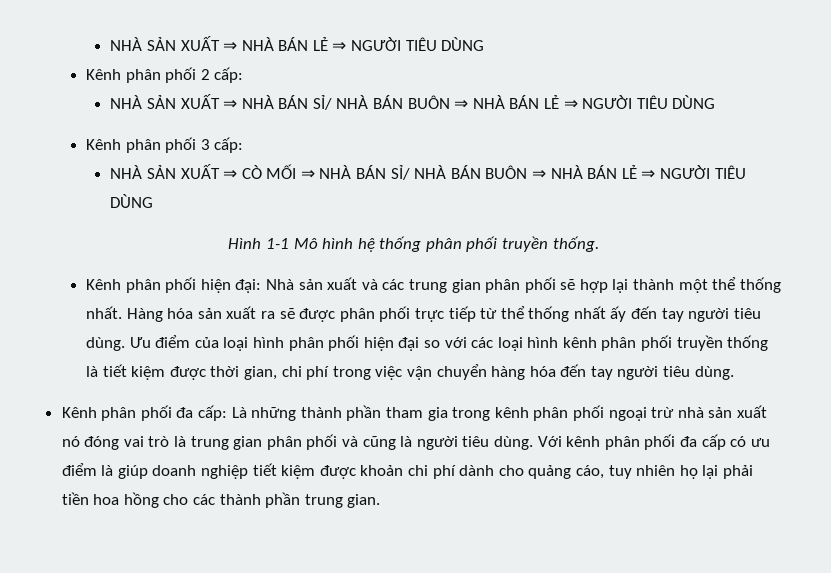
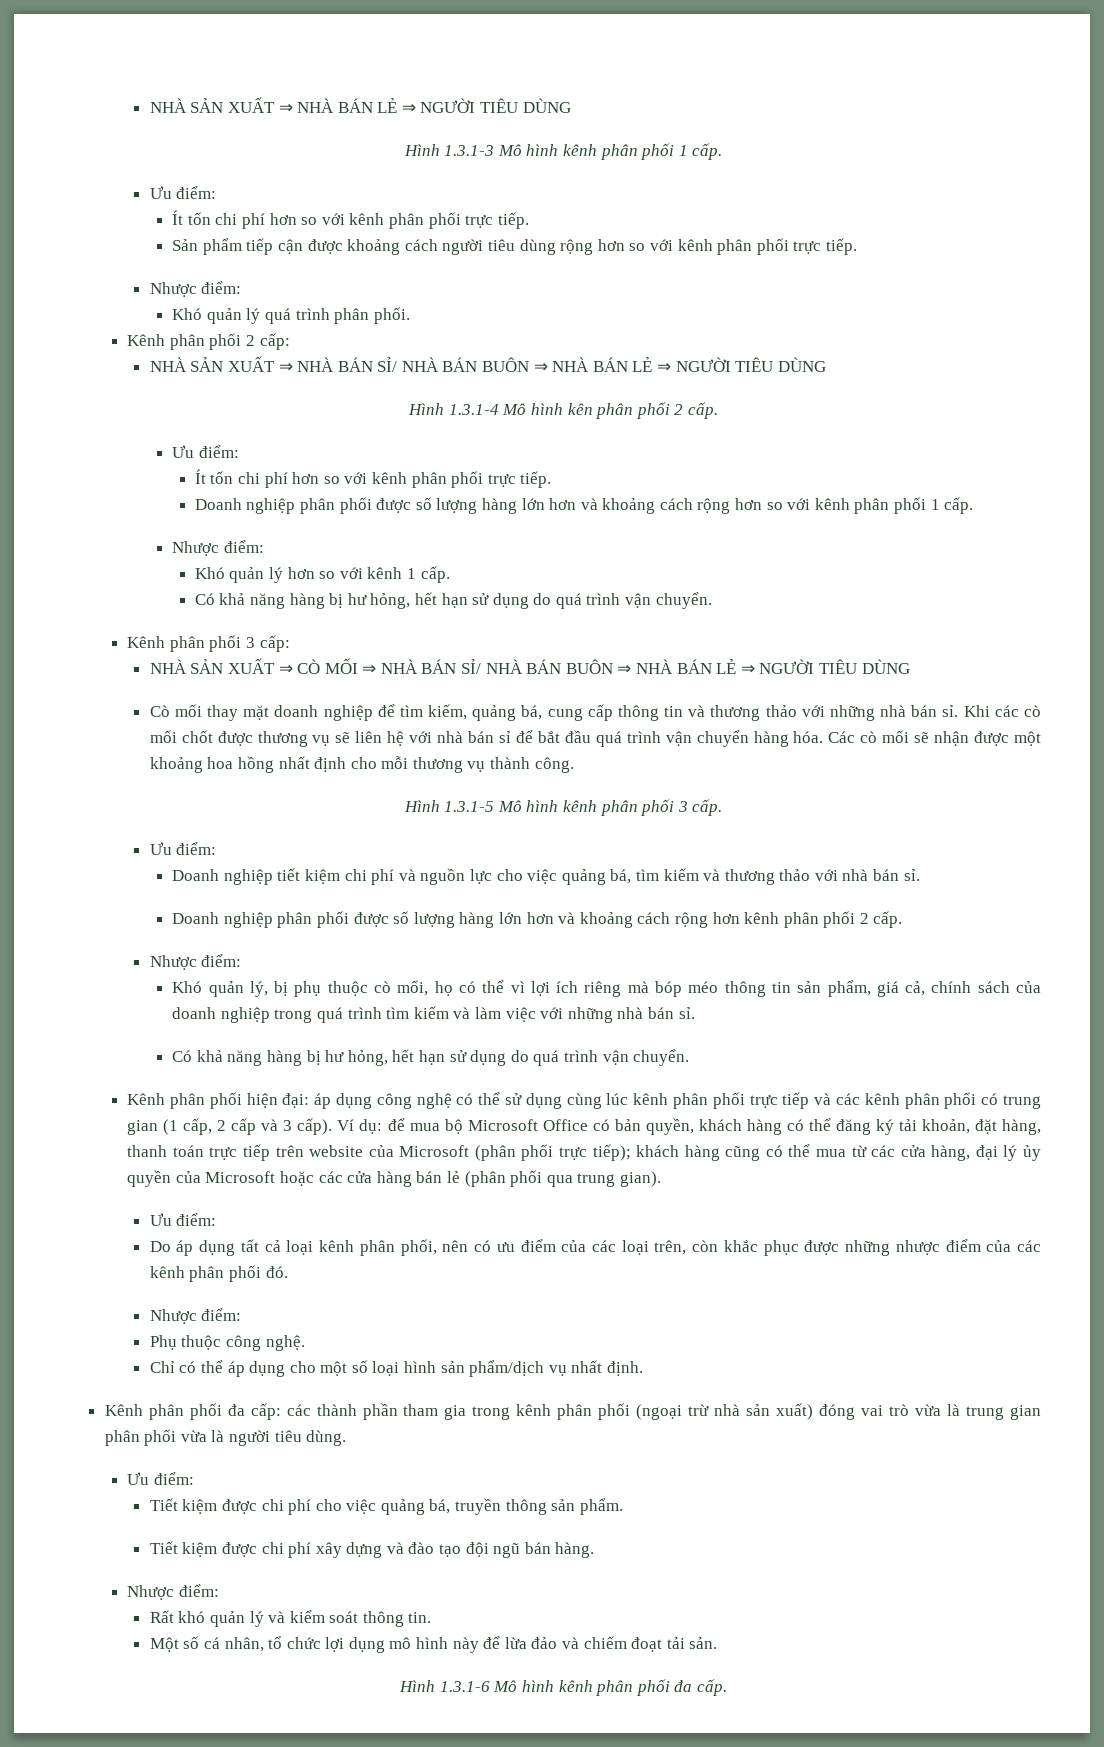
+ Hình 1.3.1-3 Mô hình kênh phân phối 1 cấp.
+ Ưu điểm:
+ Ít tốn chi phí hơn so với kênh phân phối trực tiếp.
+ Sản phẩm tiếp cận được khoảng cách người tiêu dùng rộng hơn so với kênh phân phối trực tiếp.
+ Nhược điểm:
+ Khó quản lý quá trình phân phối.
+ Hình 1.3.1-4 Mô hình kên phân phối 2 cấp.
+ Ưu điểm:
+ Ít tốn chi phí hơn so với kênh phân phối trực tiếp.
+ Doanh nghiệp phân phối được số lượng hàng lớn hơn và khoảng cách rộng hơn so với kênh phân phối 1 cấp.
+ Nhược điểm:
+ Khó quản lý hơn so với kênh 1 cấp.
+ Có khả năng hàng bị hư hỏng, hết hạn sử dụng do quá trình vận chuyển.
- Hình 1-1 Mô hình hệ thống phân phối truyền thống.
+ Cò mối thay mặt doanh nghiệp để tìm kiếm, quảng bá, cung cấp thông tin và thương thảo với những nhà bán sỉ. Khi các cò mối chốt được thương vụ sẽ liên hệ với nhà bán sỉ để bắt đầu quá trình vận chuyển hàng hóa. Các cò mối sẽ nhận được một khoảng hoa hồng nhất định cho mỗi thương vụ thành công.
+ Hình 1.3.1-5 Mô hình kênh phân phối 3 cấp.
+ Ưu điểm:
+ Doanh nghiệp tiết kiệm chi phí và nguồn lực cho việc quảng bá, tìm kiếm và thương thảo với nhà bán sỉ.
+ Doanh nghiệp phân phối được số lượng hàng lớn hơn và khoảng cách rộng hơn kênh phân phối 2 cấp.
+ Nhược điểm:
+ Khó quản lý, bị phụ thuộc cò mối, họ có thể vì lợi ích riêng mà bóp méo thông tin sản phẩm, giá cả, chính sách của doanh nghiệp trong quá trình tìm kiếm và làm việc với những nhà bán sỉ.
+ Có khả năng hàng bị hư hỏng, hết hạn sử dụng do quá trình vận chuyển.
- Kênh phân phối hiện đại: Nhà sản xuất và các trung gian phân phối sẽ hợp lại thành một thể thống nhất. Hàng hóa sản xuất ra sẽ được phân phối trực tiếp từ thể thống nhất ấy đến tay người tiêu dùng. Ưu điểm của loại hình phân phối hiện đại so với các loại hình kênh phân phối truyền thống là tiết kiệm được thời gian, chi phí trong việc vận chuyển hàng hóa đến tay người tiêu dùng.
+ Kênh phân phối hiện đại: áp dụng công nghệ có thể sử dụng cùng lúc kênh phân phối trực tiếp và các kênh phân phối có trung gian (1 cấp, 2 cấp và 3 cấp). Ví dụ: để mua bộ Microsoft Office có bản quyền, khách hàng có thể đăng ký tải khoản, đặt hàng, thanh toán trực tiếp trên website của Microsoft (phân phối trực tiếp); khách hàng cũng có thể mua từ các cửa hàng, đại lý ủy quyền của Microsoft hoặc các cửa hàng bán lẻ (phân phối qua trung gian).
+ Ưu điểm:
+ Do áp dụng tất cả loại kênh phân phối, nên có ưu điểm của các loại trên, còn khắc phục được những nhược điểm của các kênh phân phối đó.
+ Nhược điểm:
+ Phụ thuộc công nghệ.
+ Chỉ có thể áp dụng cho một số loại hình sản phẩm/dịch vụ nhất định.
- Kênh phân phối đa cấp: Là những thành phần tham gia trong kênh phân phối ngoại trừ nhà sản xuất nó đóng vai trò là trung gian phân phối và cũng là người tiêu dùng. Với kênh phân phối đa cấp có ưu điểm là giúp doanh nghiệp tiết kiệm được khoản chi phí dành cho quảng cáo, tuy nhiên họ lại phải tiền hoa hồng cho các thành phần trung gian.
+ Kênh phân phối đa cấp: các thành phần tham gia trong kênh phân phối (ngoại trừ nhà sản xuất) đóng vai trò vừa là trung gian phân phối vừa là người tiêu dùng.
+ Ưu điểm:
+ Tiết kiệm được chi phí cho việc quảng bá, truyền thông sản phẩm.
+ Tiết kiệm được chi phí xây dựng và đào tạo đội ngũ bán hàng.
+ Nhược điểm:
+ Rất khó quản lý và kiểm soát thông tin.
+ Một số cá nhân, tổ chức lợi dụng mô hình này để lừa đảo và chiếm đoạt tải sản.
+ Hình 1.3.1-6 Mô hình kênh phân phối đa cấp.

